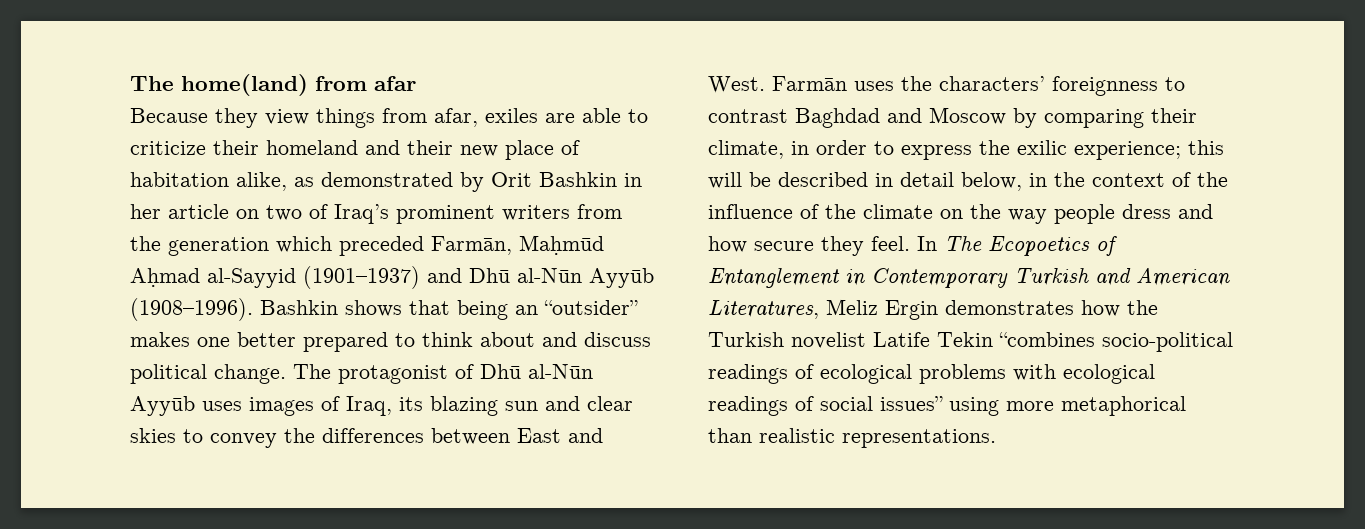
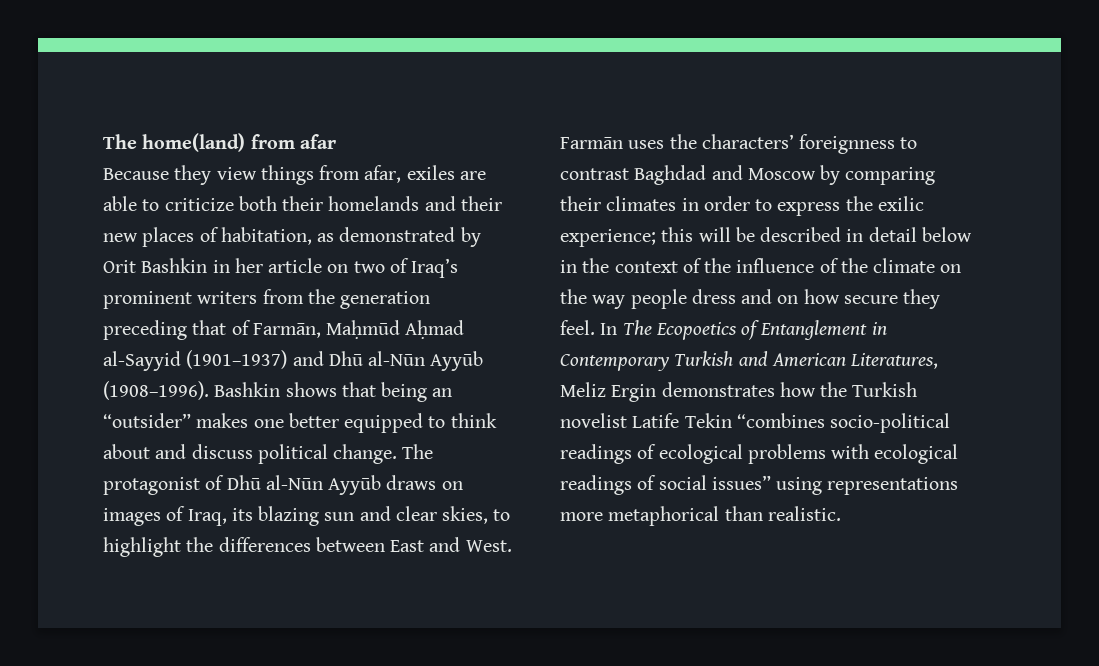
- Because they view things from afar, exiles are able to criticize their homeland and their new place of habitation alike, as demonstrated by Orit Bashkin in her article on two of Iraq’s prominent writers from the generation which preceded Farmān, Maḥmūd Aḥmad al-Sayyid (1901–1937) and Dhū al-Nūn Ayyūb (1908–1996).
+ Because they view things from afar, exiles are able to criticize both their homelands and their new places of habitation, as demonstrated by Orit Bashkin in her article on two of Iraq’s prominent writers from the generation preceding that of Farmān, Maḥmūd Aḥmad al-Sayyid (1901–1937) and Dhū al-Nūn Ayyūb (1908–1996).
- Bashkin shows that being an “outsider” makes one better prepared to think about and discuss political change.
+ Bashkin shows that being an “outsider” makes one better equipped to think about and discuss political change.
- The protagonist of Dhū al-Nūn Ayyūb uses images of Iraq, its blazing sun and clear skies to convey the differences between East and West.
+ The protagonist of Dhū al-Nūn Ayyūb draws on images of Iraq, its blazing sun and clear skies, to highlight the differences between East and West.
- Farmān uses the characters’ foreignness to contrast Baghdad and Moscow by comparing their climate, in order to express the exilic experience; this will be described in detail below, in the context of the influence of the climate on the way people dress and how secure they feel.
+ Farmān uses the characters’ foreignness to contrast Baghdad and Moscow by comparing their climates in order to express the exilic experience; this will be described in detail below in the context of the influence of the climate on the way people dress and on how secure they feel.
- In The Ecopoetics of Entanglement in Contemporary Turkish and American Literatures, Meliz Ergin demonstrates how the Turkish novelist Latife Tekin “combines socio-political readings of ecological problems with ecological readings of social issues” using more metaphorical than realistic representations.
+ In The Ecopoetics of Entanglement in Contemporary Turkish and American Literatures, Meliz Ergin demonstrates how the Turkish novelist Latife Tekin “combines socio-political readings of ecological problems with ecological readings of social issues” using representations more metaphorical than realistic.

